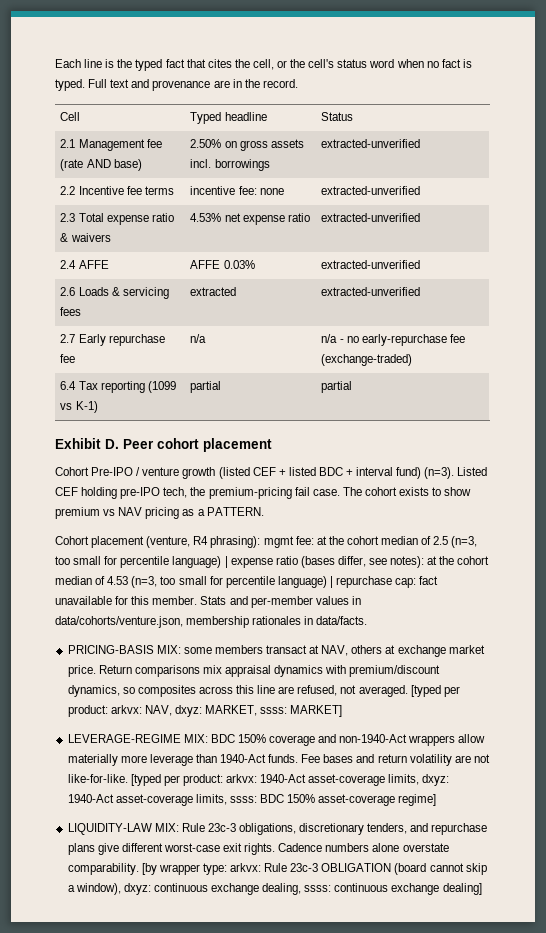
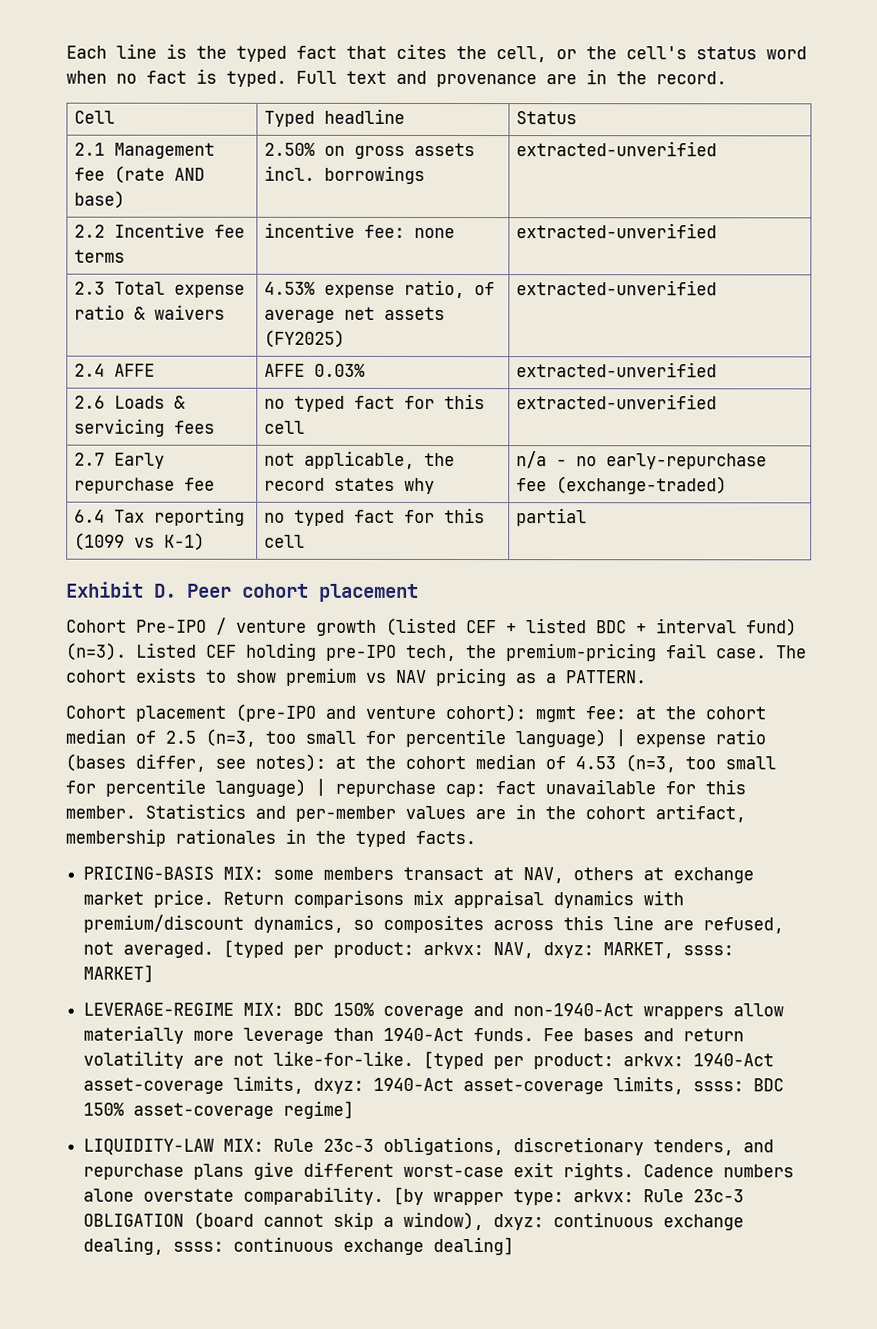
- 2.3 Total expense ratio & waivers | 4.53% net expense ratio | extracted-unverified
+ 2.3 Total expense ratio & waivers | 4.53% expense ratio, of average net assets (FY2025) | extracted-unverified
- 2.6 Loads & servicing fees | extracted | extracted-unverified
+ 2.6 Loads & servicing fees | no typed fact for this cell | extracted-unverified
- 2.7 Early repurchase fee | n/a | n/a - no early-repurchase fee (exchange-traded)
+ 2.7 Early repurchase fee | not applicable, the record states why | n/a - no early-repurchase fee (exchange-traded)
- 6.4 Tax reporting (1099 vs K-1) | partial | partial
+ 6.4 Tax reporting (1099 vs K-1) | no typed fact for this cell | partial
- Cohort placement (venture, R4 phrasing): mgmt fee: at the cohort median of 2.5 (n=3, too small for percentile language) | expense ratio (bases differ, see notes): at the cohort median of 4.53 (n=3, too small for percentile language) | repurchase cap: fact unavailable for this member.
+ Cohort placement (pre-IPO and venture cohort): mgmt fee: at the cohort median of 2.5 (n=3, too small for percentile language) | expense ratio (bases differ, see notes): at the cohort median of 4.53 (n=3, too small for percentile language) | repurchase cap: fact unavailable for this member.
- Stats and per-member values in data/cohorts/venture.json, membership rationales in data/facts.
+ Statistics and per-member values are in the cohort artifact, membership rationales in the typed facts.

